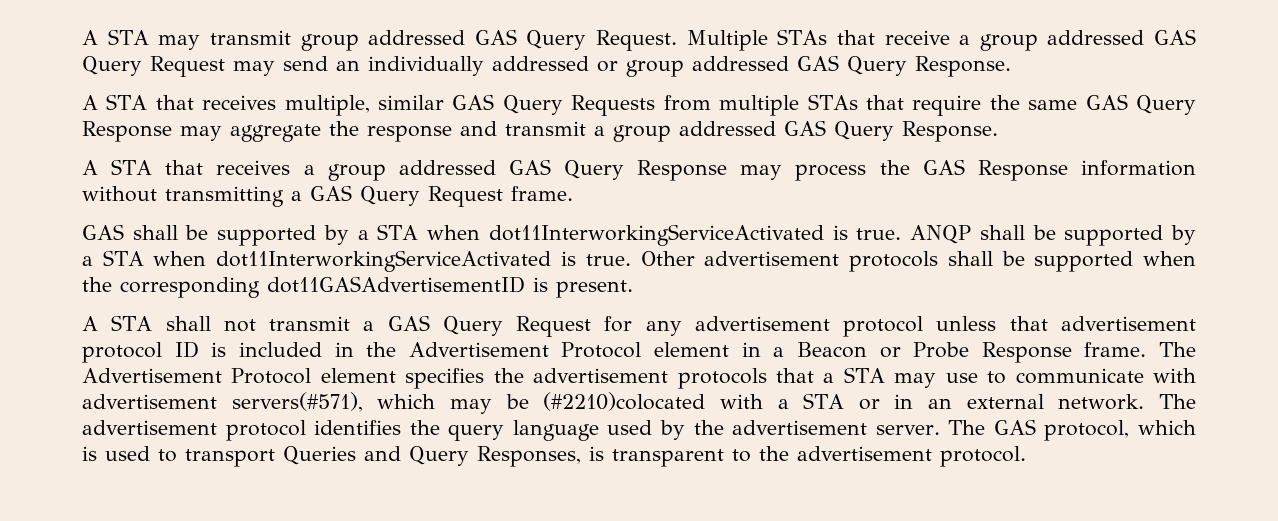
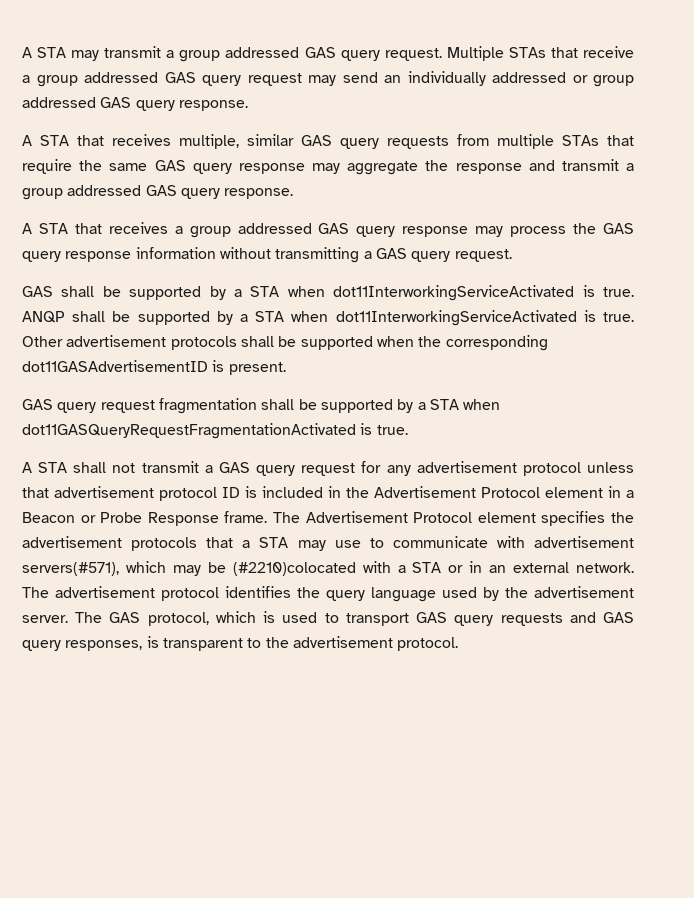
- A STA may transmit group addressed GAS Query Request.
+ A STA may transmit a group addressed GAS query request.
- Multiple STAs that receive a group addressed GAS Query Request may send an individually addressed or group addressed GAS Query Response.
+ Multiple STAs that receive a group addressed GAS query request may send an individually addressed or group addressed GAS query response.
- A STA that receives multiple, similar GAS Query Requests from multiple STAs that require the same GAS Query Response may aggregate the response and transmit a group addressed GAS Query Response.
+ A STA that receives multiple, similar GAS query requests from multiple STAs that require the same GAS query response may aggregate the response and transmit a group addressed GAS query response.
- A STA that receives a group addressed GAS Query Response may process the GAS Response information without transmitting a GAS Query Request frame.
+ A STA that receives a group addressed GAS query response may process the GAS query response information without transmitting a GAS query request.
+ GAS query request fragmentation shall be supported by a STA when dot11GASQueryRequestFragmentationActivated is true.
- A STA shall not transmit a GAS Query Request for any advertisement protocol unless that advertisement protocol ID is included in the Advertisement Protocol element in a Beacon or Probe Response frame.
+ A STA shall not transmit a GAS query request for any advertisement protocol unless that advertisement protocol ID is included in the Advertisement Protocol element in a Beacon or Probe Response frame.
- The GAS protocol, which is used to transport Queries and Query Responses, is transparent to the advertisement protocol.
+ The GAS protocol, which is used to transport GAS query requests and GAS query responses, is transparent to the advertisement protocol.

